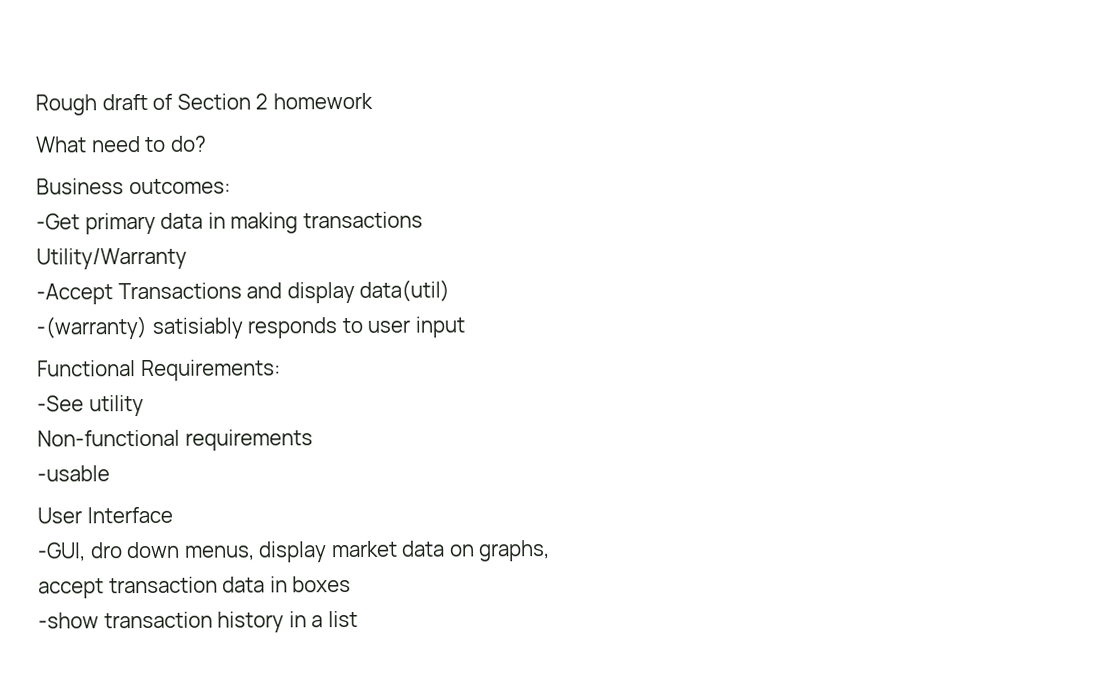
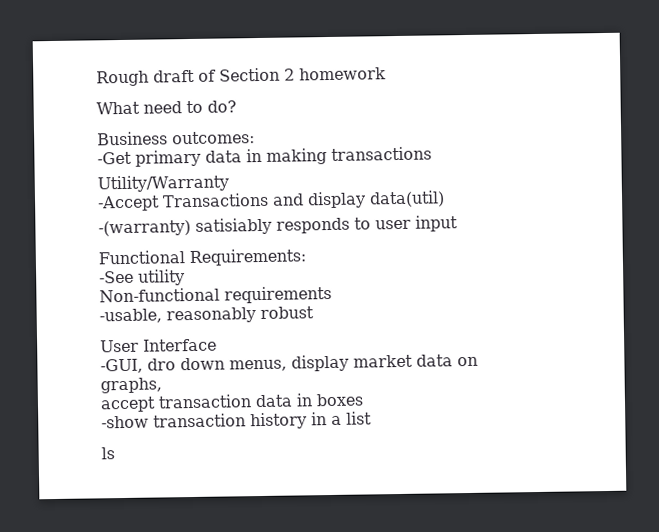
- -usable
+ -usable, reasonably robust
+ ls

